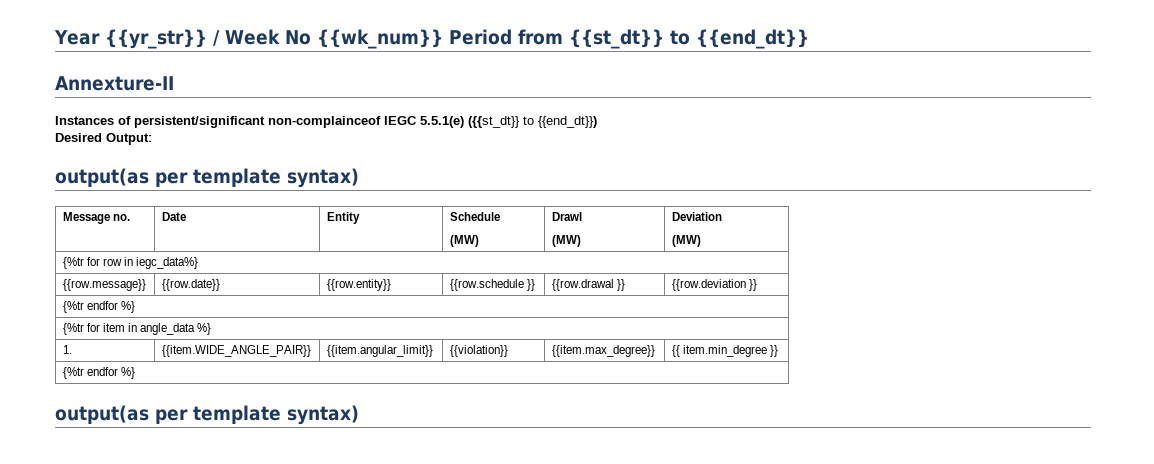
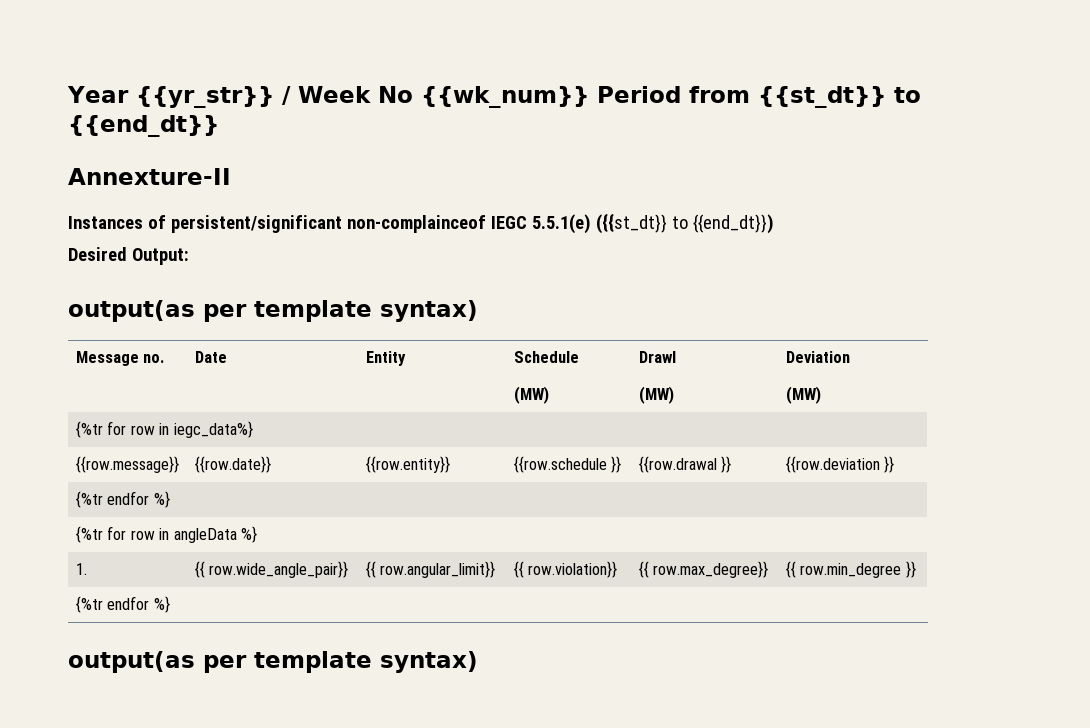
- {%tr for item in angle_data %}
+ {%tr for row in angleData %}
- 1. | {{item.WIDE_ANGLE_PAIR}} | {{item.angular_limit}} | {{violation}} | {{item.max_degree}} | {{ item.min_degree }}
+ 1. | {{ row.wide_angle_pair}} | {{ row.angular_limit}} | {{ row.violation}} | {{ row.max_degree}} | {{ row.min_degree }}

